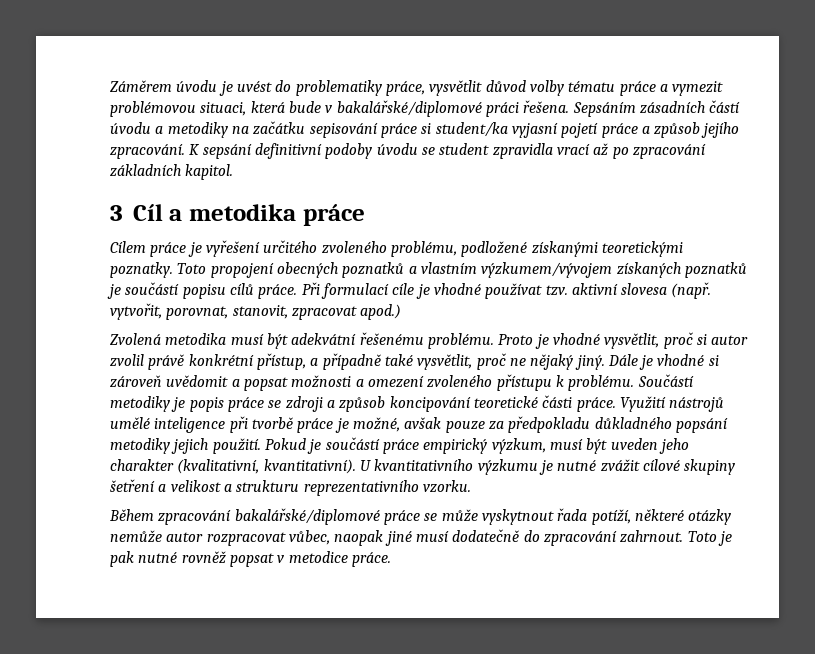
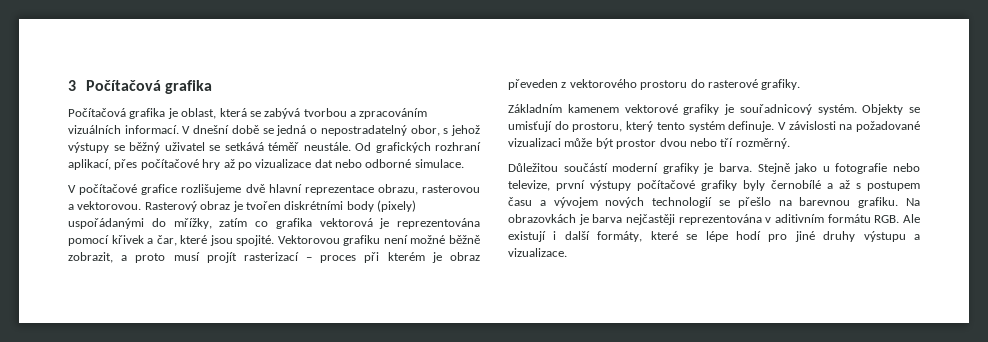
- Záměrem úvodu je uvést do problematiky práce, vysvětlit důvod volby tématu práce a vymezit problémovou situaci, která bude v bakalářské/diplomové práci řešena. Sepsáním zásadních částí úvodu a metodiky na začátku sepisování práce si student/ka vyjasní pojetí práce a způsob jejího zpracování. K sepsání definitivní podoby úvodu se student zpravidla vrací až po zpracování základních kapitol.
- 3 Cíl a metodika práce
- Cílem práce je vyřešení určitého zvoleného problému, podložené získanými teoretickými poznatky. Toto propojení obecných poznatků a vlastním výzkumem/vývojem získaných poznatků je součástí popisu cílů práce. Při formulací cíle je vhodné používat tzv. aktivní slovesa (např. vytvořit, porovnat, stanovit, zpracovat apod.)
- Zvolená metodika musí být adekvátní řešenému problému. Proto je vhodné vysvětlit, proč si autor zvolil právě konkrétní přístup, a případně také vysvětlit, proč ne nějaký jiný. Dále je vhodné si zároveň uvědomit a popsat možnosti a omezení zvoleného přístupu k problému. Součástí metodiky je popis práce se zdroji a způsob koncipování teoretické části práce. Využití nástrojů umělé inteligence při tvorbě práce je možné, avšak pouze za předpokladu důkladného popsání metodiky jejich použití. Pokud je součástí práce empirický výzkum, musí být uveden jeho charakter (kvalitativní, kvantitativní). U kvantitativního výzkumu je nutné zvážit cílové skupiny šetření a velikost a strukturu reprezentativního vzorku.
- Během zpracování bakalářské/diplomové práce se může vyskytnout řada potíží, některé otázky nemůže autor rozpracovat vůbec, naopak jiné musí dodatečně do zpracování zahrnout. Toto je pak nutné rovněž popsat v metodice práce.
+ 3 Počítačová grafika
+ Počítačová grafika je oblast, která se zabývá tvorbou a zpracováním vizuálních informací. V dnešní době se jedná o nepostradatelný obor, s jehož výstupy se běžný uživatel se setkává téměř neustále. Od grafických rozhraní aplikací, přes počítačové hry až po vizualizace dat nebo odborné simulace.
+ V počítačové grafice rozlišujeme dvě hlavní reprezentace obrazu, rasterovou a vektorovou. Rasterový obraz je tvořen diskrétními body (pixely) uspořádanými do mřížky, zatím co grafika vektorová je reprezentována pomocí křivek a čar, které jsou spojité. Vektorovou grafiku není možné běžně zobrazit, a proto musí projít rasterizací – proces při kterém je obraz převeden z vektorového prostoru do rasterové grafiky.
+ Základním kamenem vektorové grafiky je souřadnicový systém. Objekty se umisťují do prostoru, který tento systém definuje. V závislosti na požadované vizualizaci může být prostor dvou nebo tří rozměrný.
+ Důležitou součástí moderní grafiky je barva. Stejně jako u fotografie nebo televize, první výstupy počítačové grafiky byly černobílé a až s postupem času a vývojem nových technologií se přešlo na barevnou grafiku. Na obrazovkách je barva nejčastěji reprezentována v aditivním formátu RGB. Ale existují i další formáty, které se lépe hodí pro jiné druhy výstupu a vizualizace.

